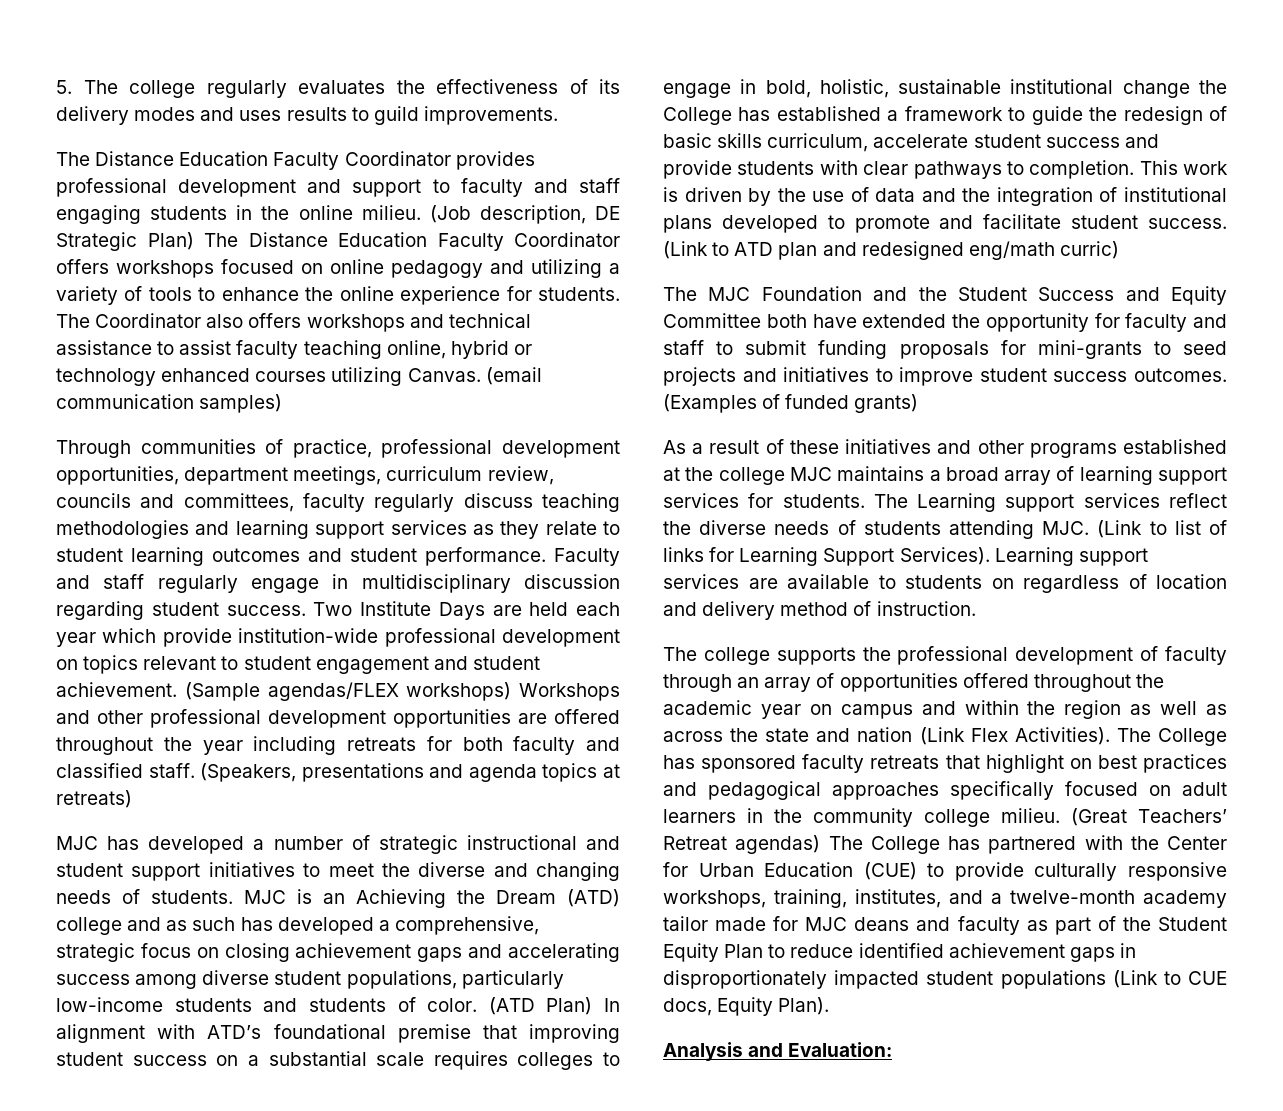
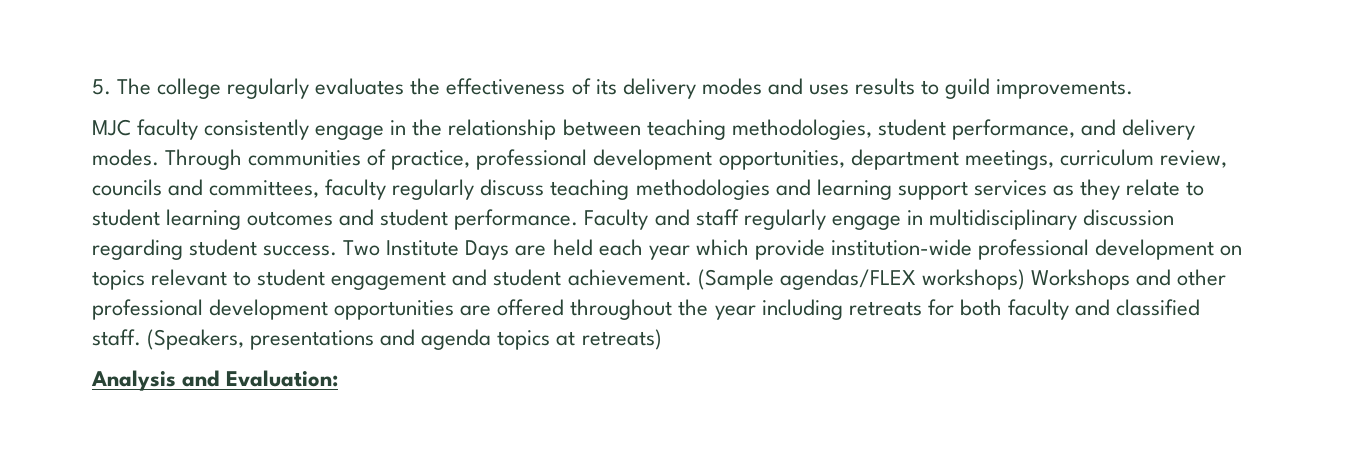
- The Distance Education Faculty Coordinator provides professional development and support to faculty and staff engaging students in the online milieu. (Job description, DE Strategic Plan) The Distance Education Faculty Coordinator offers workshops focused on online pedagogy and utilizing a variety of tools to enhance the online experience for students. The Coordinator also offers workshops and technical assistance to assist faculty teaching online, hybrid or technology enhanced courses utilizing Canvas. (email communication samples)
- Through communities of practice, professional development opportunities, department meetings, curriculum review, councils and committees, faculty regularly discuss teaching methodologies and learning support services as they relate to student learning outcomes and student performance.
+ MJC faculty consistently engage in the relationship between teaching methodologies, student performance, and delivery modes. Through communities of practice, professional development opportunities, department meetings, curriculum review, councils and committees, faculty regularly discuss teaching methodologies and learning support services as they relate to student learning outcomes and student performance.
- MJC has developed a number of strategic instructional and student support initiatives to meet the diverse and changing needs of students. MJC is an Achieving the Dream (ATD) college and as such has developed a comprehensive, strategic focus on closing achievement gaps and accelerating success among diverse student populations, particularly low-income students and students of color. (ATD Plan) In alignment with ATD’s foundational premise that improving student success on a substantial scale requires colleges to engage in bold, holistic, sustainable institutional change the College has established a framework to guide the redesign of basic skills curriculum, accelerate student success and provide students with clear pathways to completion. This work is driven by the use of data and the integration of institutional plans developed to promote and facilitate student success. (Link to ATD plan and redesigned eng/math curric)
- The MJC Foundation and the Student Success and Equity Committee both have extended the opportunity for faculty and staff to submit funding proposals for mini-grants to seed projects and initiatives to improve student success outcomes. (Examples of funded grants)
- As a result of these initiatives and other programs established at the college MJC maintains a broad array of learning support services for students. The Learning support services reflect the diverse needs of students attending MJC. (Link to list of links for Learning Support Services). Learning support services are available to students on regardless of location and delivery method of instruction.
- The college supports the professional development of faculty through an array of opportunities offered throughout the academic year on campus and within the region as well as across the state and nation (Link Flex Activities). The College has sponsored faculty retreats that highlight on best practices and pedagogical approaches specifically focused on adult learners in the community college milieu. (Great Teachers’ Retreat agendas) The College has partnered with the Center for Urban Education (CUE) to provide culturally responsive workshops, training, institutes, and a twelve-month academy tailor made for MJC deans and faculty as part of the Student Equity Plan to reduce identified achievement gaps in disproportionately impacted student populations (Link to CUE docs, Equity Plan).

